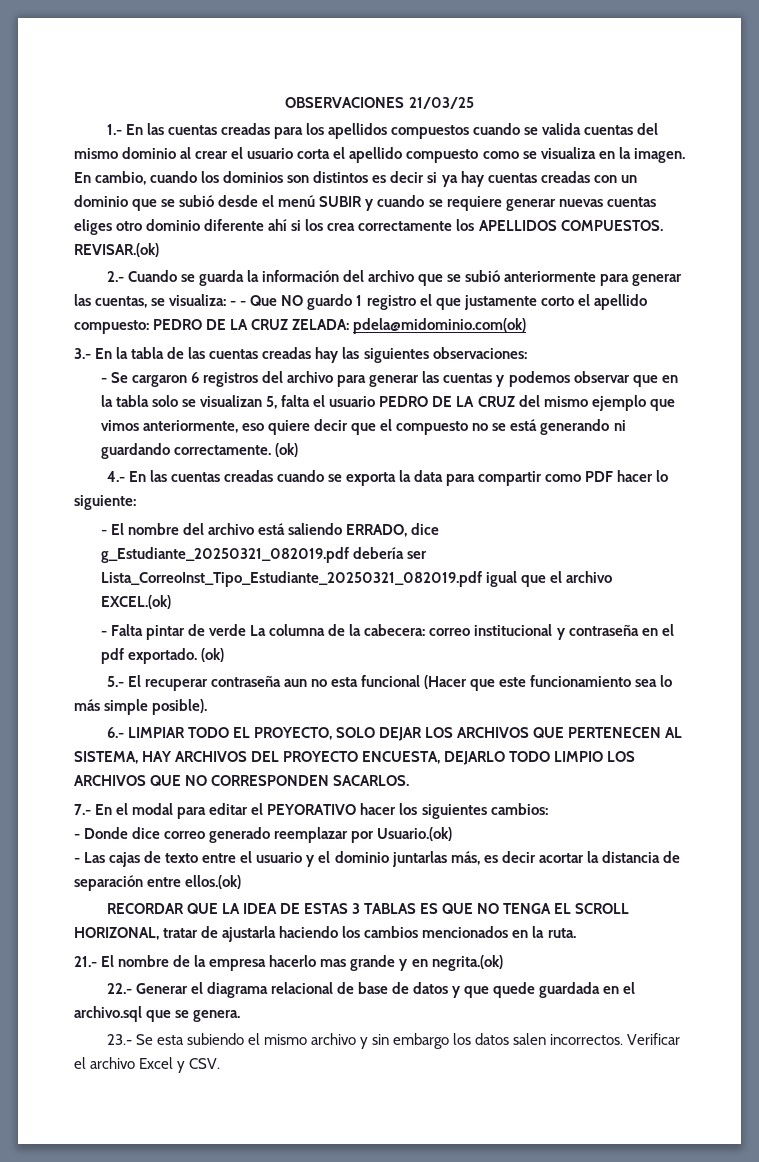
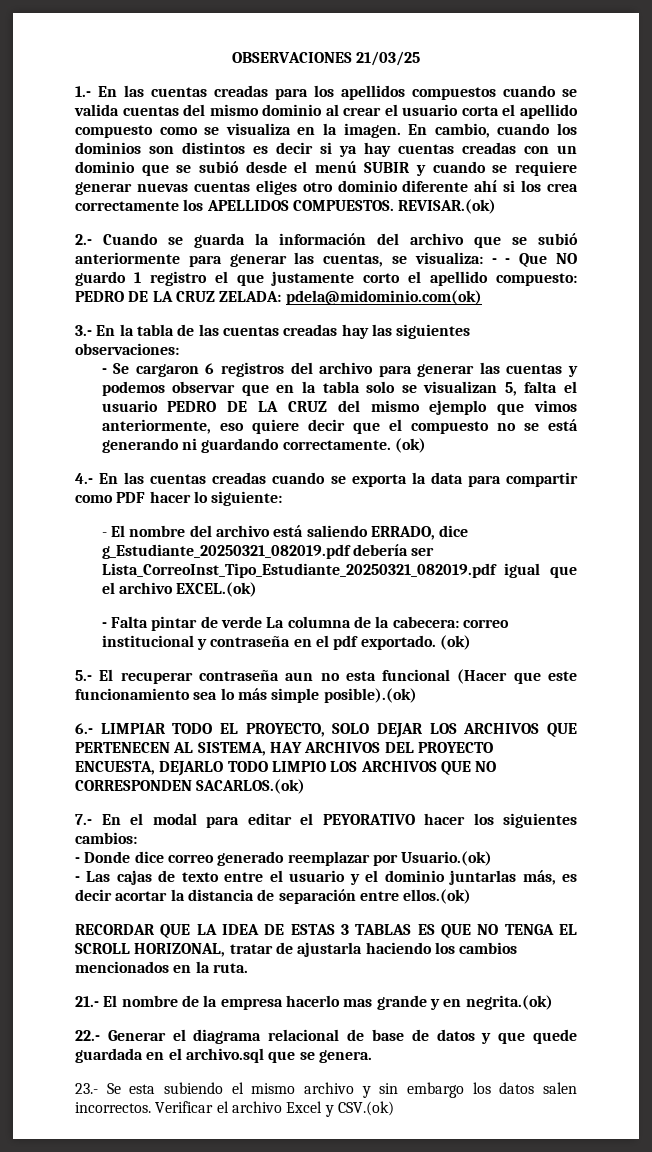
- 5.- El recuperar contraseña aun no esta funcional (Hacer que este funcionamiento sea lo más simple posible).
+ 5.- El recuperar contraseña aun no esta funcional (Hacer que este funcionamiento sea lo más simple posible).(ok)
- 6.- LIMPIAR TODO EL PROYECTO, SOLO DEJAR LOS ARCHIVOS QUE PERTENECEN AL SISTEMA, HAY ARCHIVOS DEL PROYECTO ENCUESTA, DEJARLO TODO LIMPIO LOS ARCHIVOS QUE NO CORRESPONDEN SACARLOS.
+ 6.- LIMPIAR TODO EL PROYECTO, SOLO DEJAR LOS ARCHIVOS QUE PERTENECEN AL SISTEMA, HAY ARCHIVOS DEL PROYECTO ENCUESTA, DEJARLO TODO LIMPIO LOS ARCHIVOS QUE NO CORRESPONDEN SACARLOS.(ok)
- Verificar el archivo Excel y CSV.
+ Verificar el archivo Excel y CSV.(ok)

